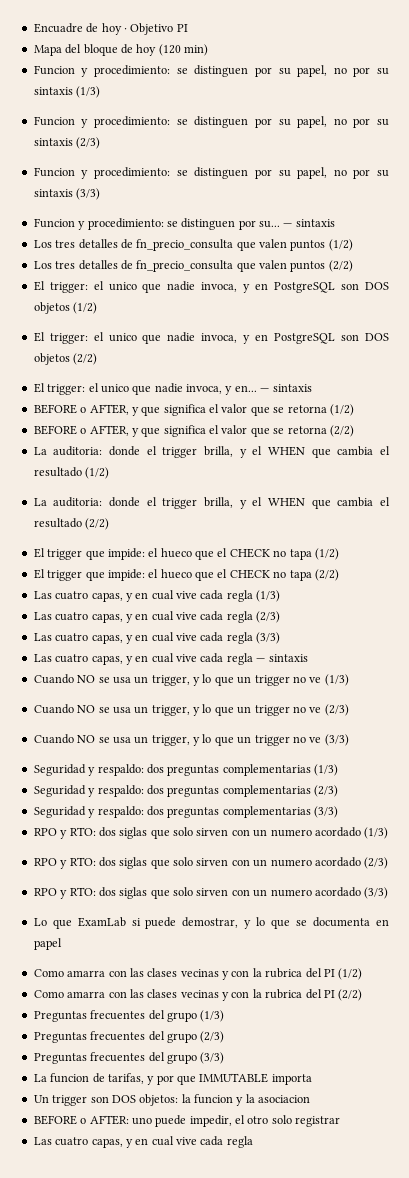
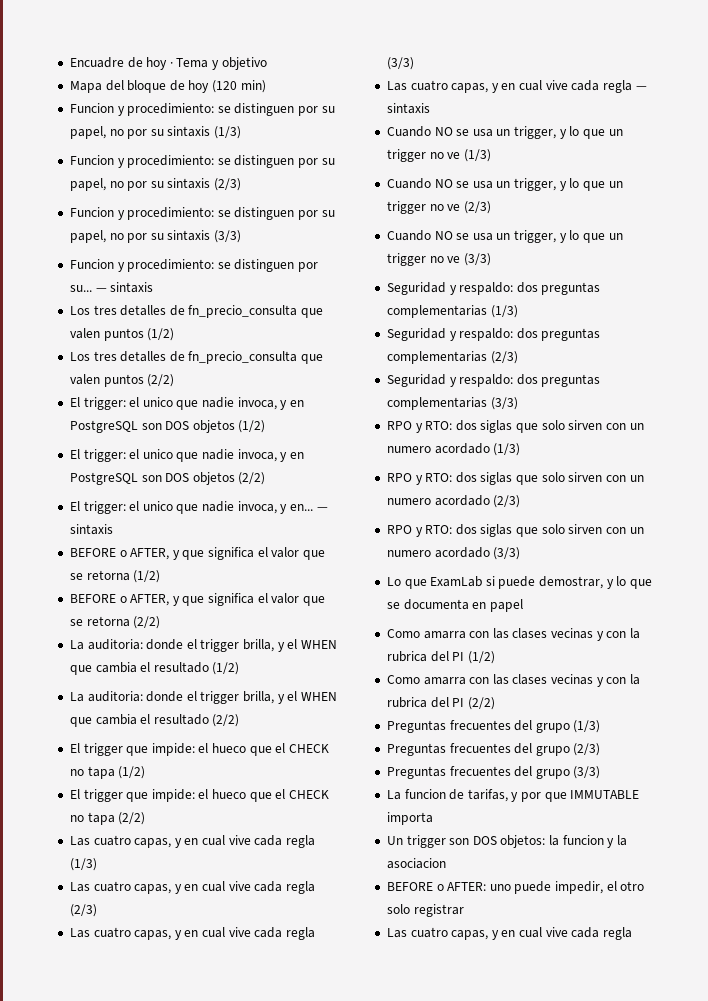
- Encuadre de hoy · Objetivo PI
+ Encuadre de hoy · Tema y objetivo

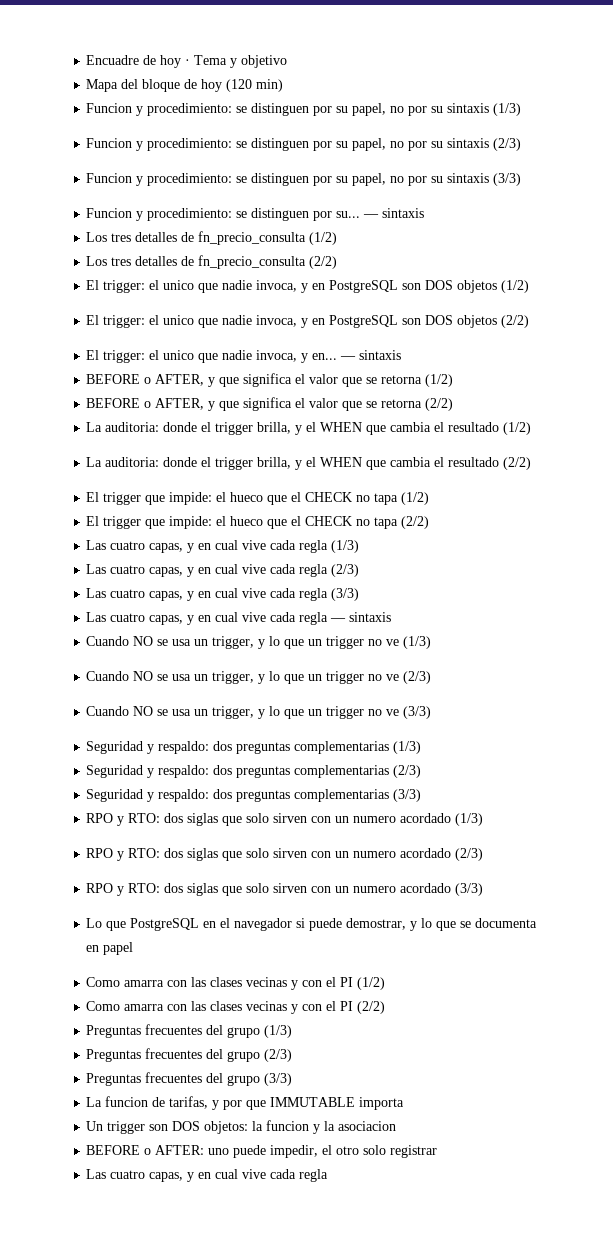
- Los tres detalles de fn_precio_consulta que valen puntos (1/2)
+ Los tres detalles de fn_precio_consulta (1/2)
- Los tres detalles de fn_precio_consulta que valen puntos (2/2)
+ Los tres detalles de fn_precio_consulta (2/2)
- Lo que ExamLab si puede demostrar, y lo que se documenta en papel
+ Lo que PostgreSQL en el navegador si puede demostrar, y lo que se documenta en papel
- Como amarra con las clases vecinas y con la rubrica del PI (1/2)
+ Como amarra con las clases vecinas y con el PI (1/2)
- Como amarra con las clases vecinas y con la rubrica del PI (2/2)
+ Como amarra con las clases vecinas y con el PI (2/2)

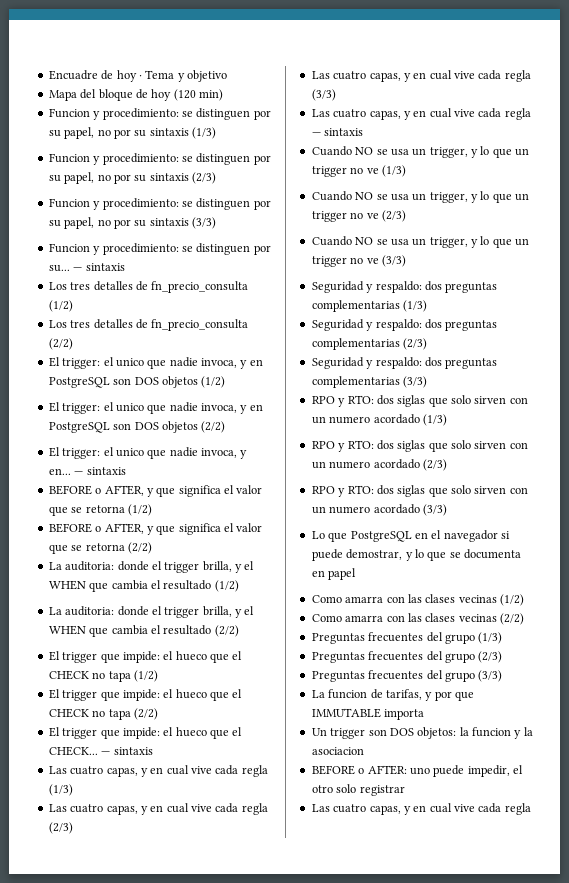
+ El trigger que impide: el hueco que el CHECK... — sintaxis
- Como amarra con las clases vecinas y con el PI (1/2)
+ Como amarra con las clases vecinas (1/2)
- Como amarra con las clases vecinas y con el PI (2/2)
+ Como amarra con las clases vecinas (2/2)

